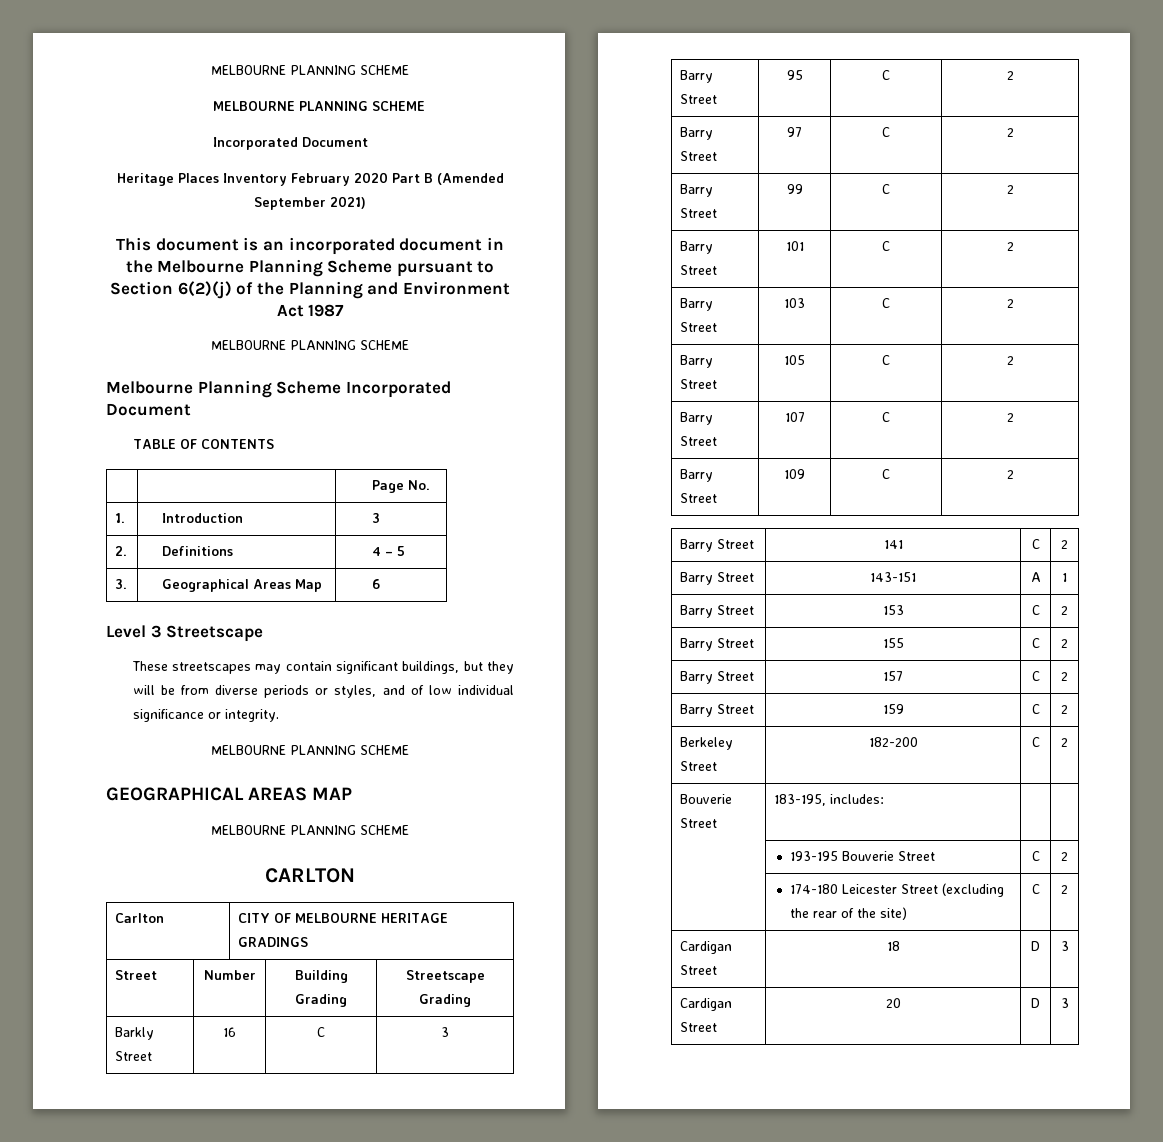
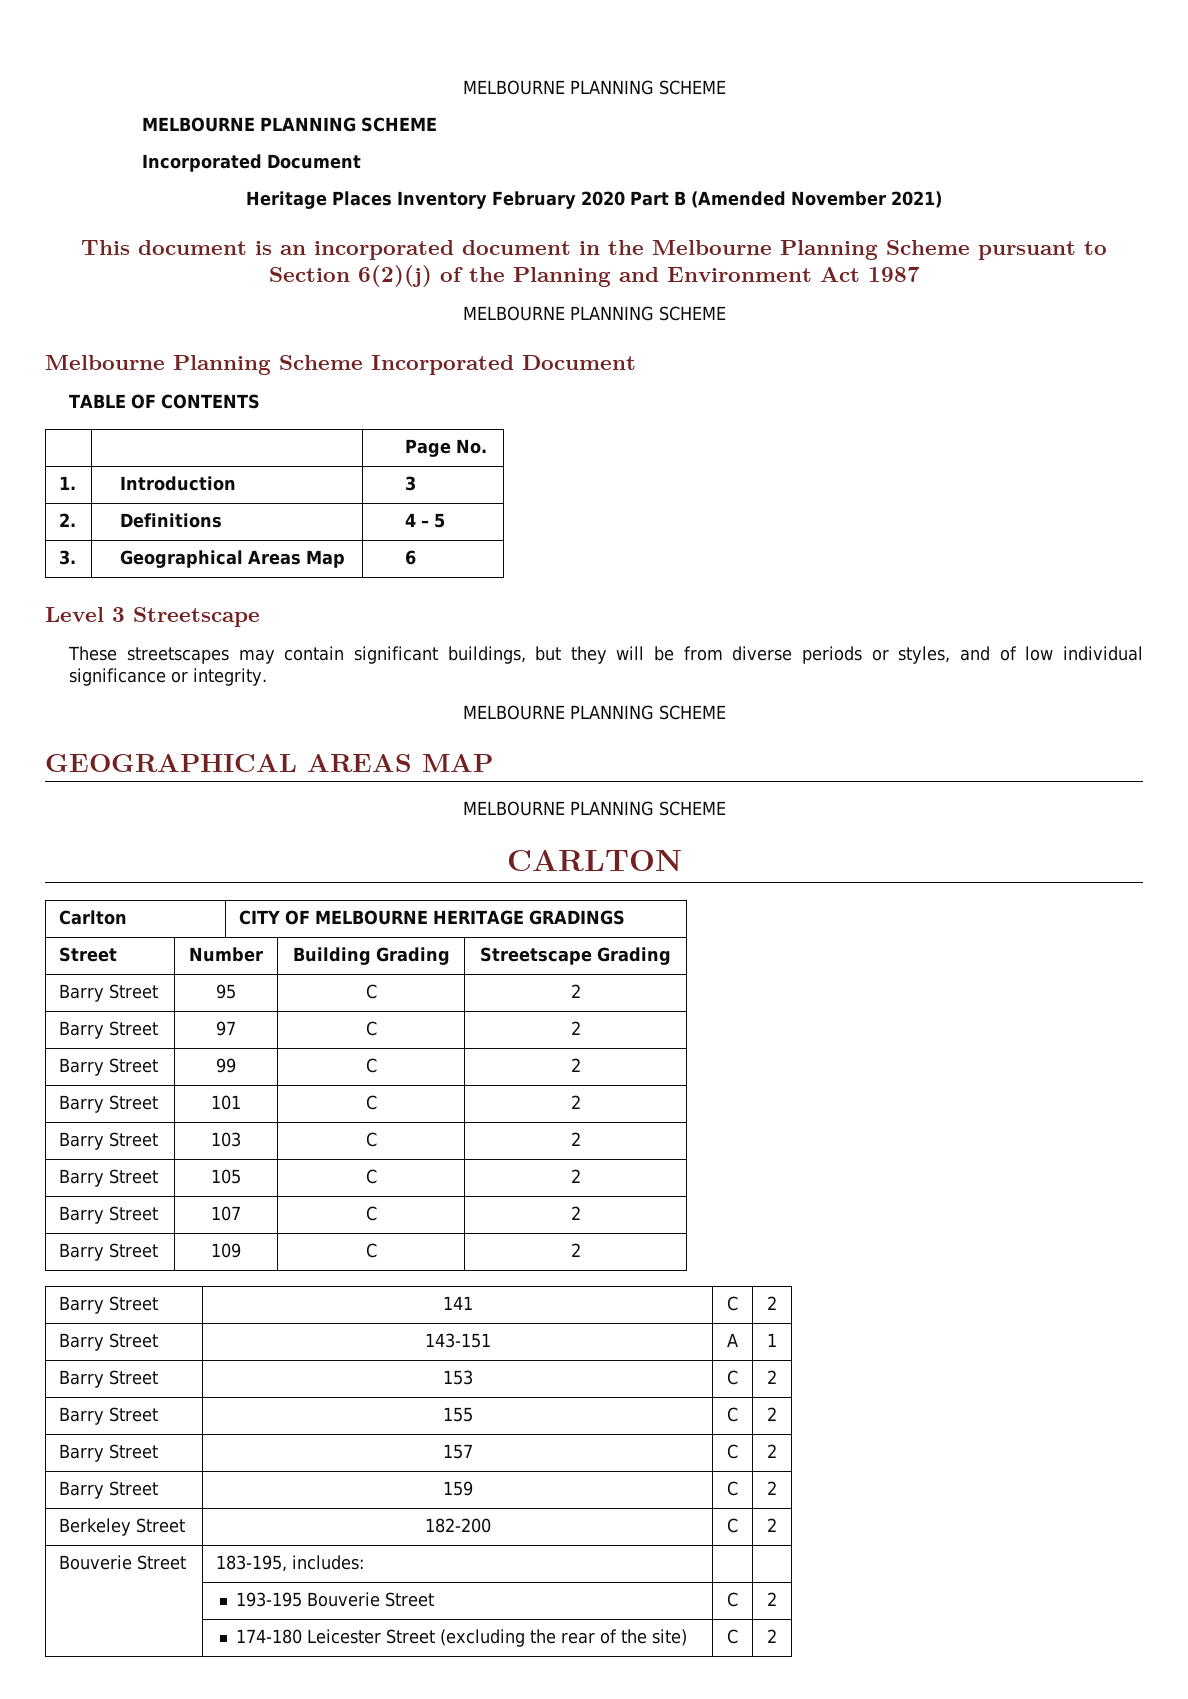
- Heritage Places Inventory February 2020 Part B (Amended September 2021)
+ Heritage Places Inventory February 2020 Part B (Amended November 2021)
- Barkly Street | 16 | C | 3
- Cardigan Street | 18 | D | 3
- Cardigan Street | 20 | D | 3

